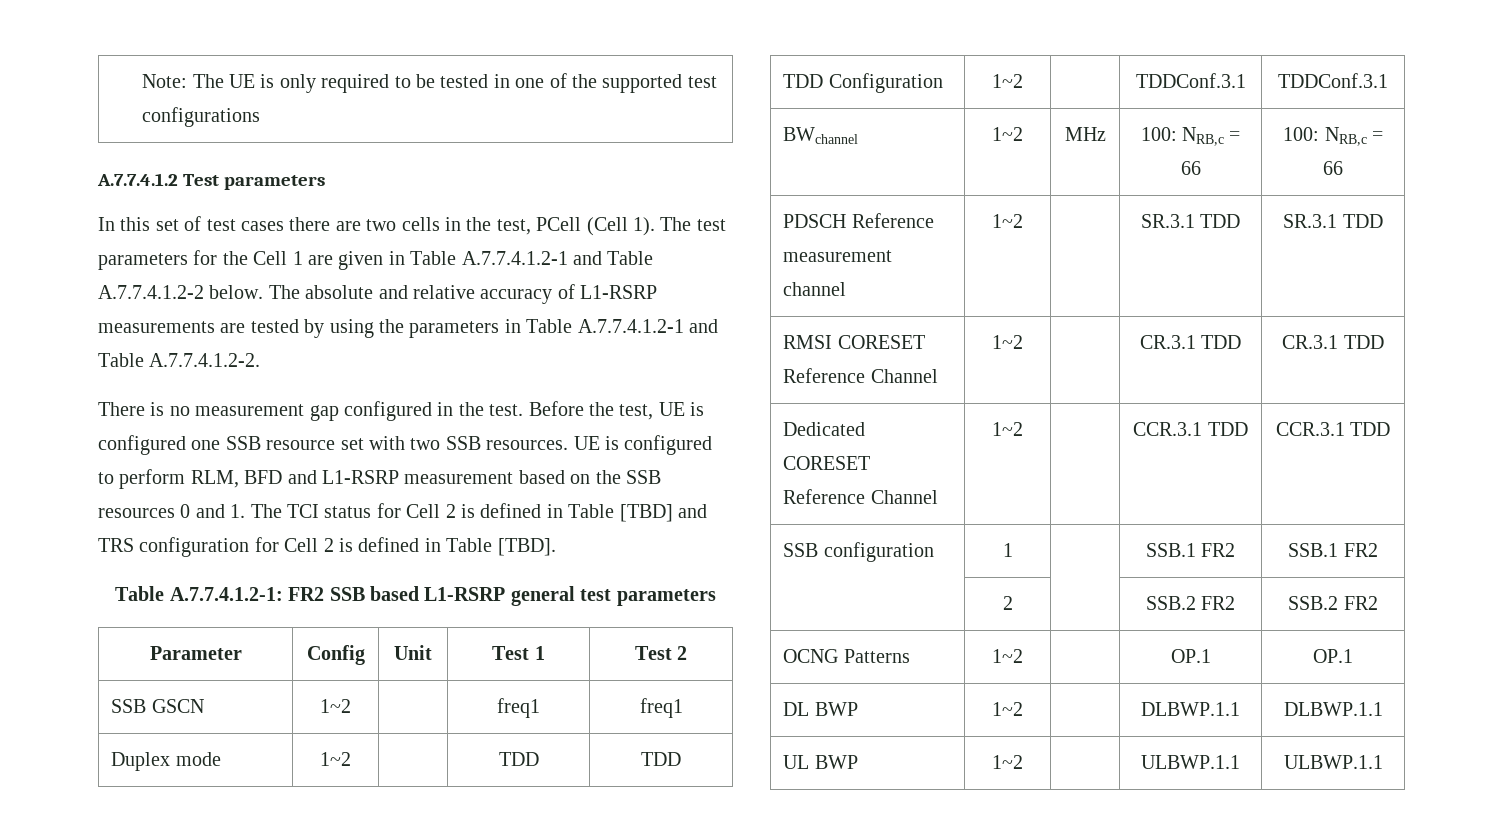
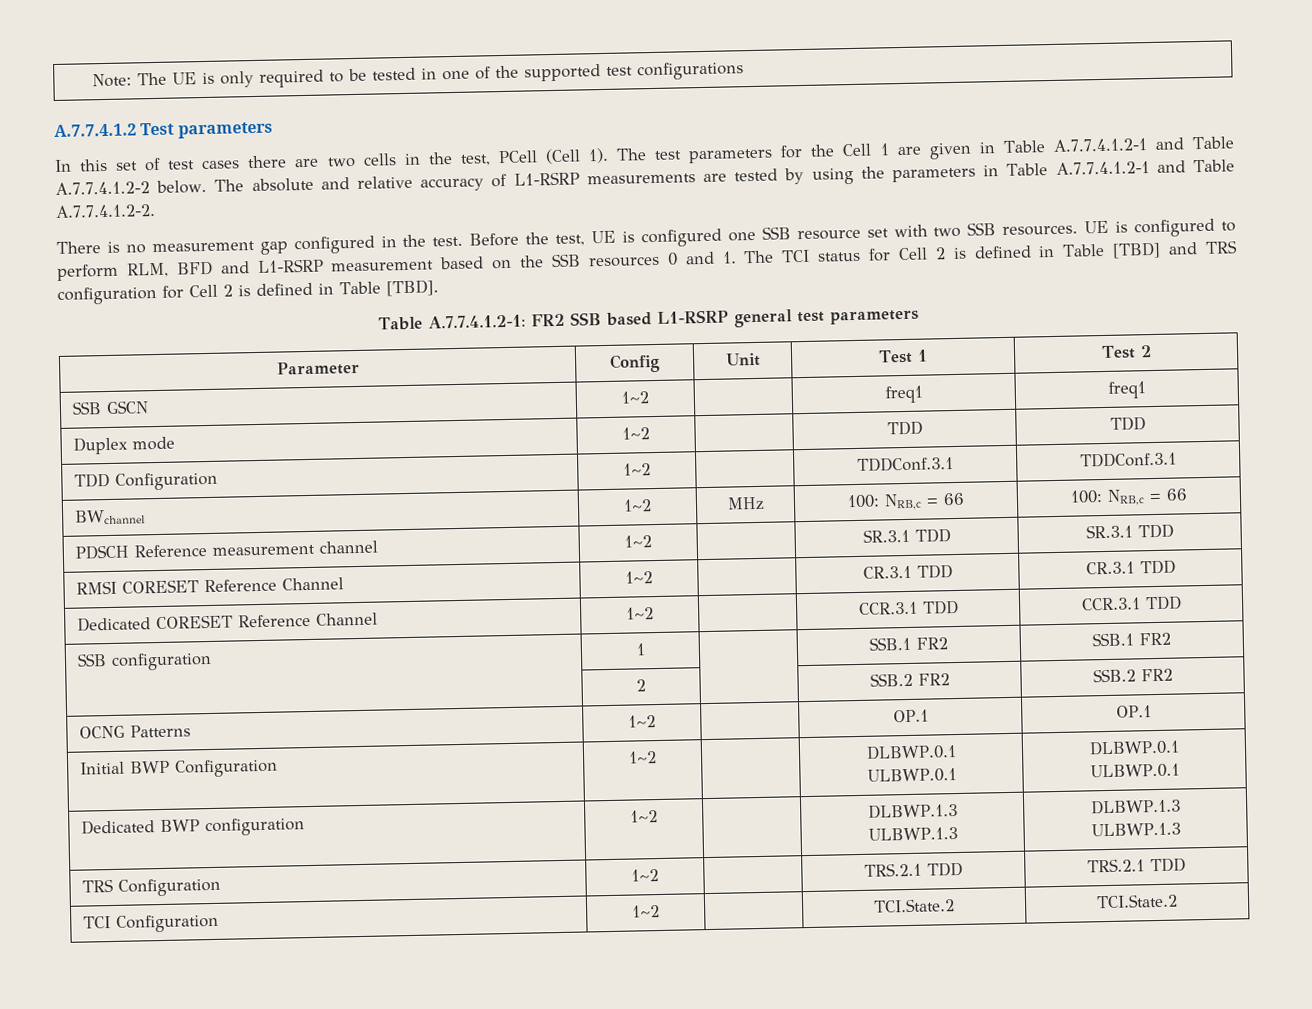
- DL BWP | 1~2 | | DLBWP.1.1 | DLBWP.1.1
- UL BWP | 1~2 | | ULBWP.1.1 | ULBWP.1.1
+ Initial BWP Configuration | 1~2 | | DLBWP.0.1
+ ULBWP.0.1 | DLBWP.0.1
+ ULBWP.0.1
+ Dedicated BWP configuration | 1~2 | | DLBWP.1.3
+ ULBWP.1.3 | DLBWP.1.3
+ ULBWP.1.3
+ TRS Configuration | 1~2 | | TRS.2.1 TDD | TRS.2.1 TDD
+ TCI Configuration | 1~2 | | TCI.State.2 | TCI.State.2

